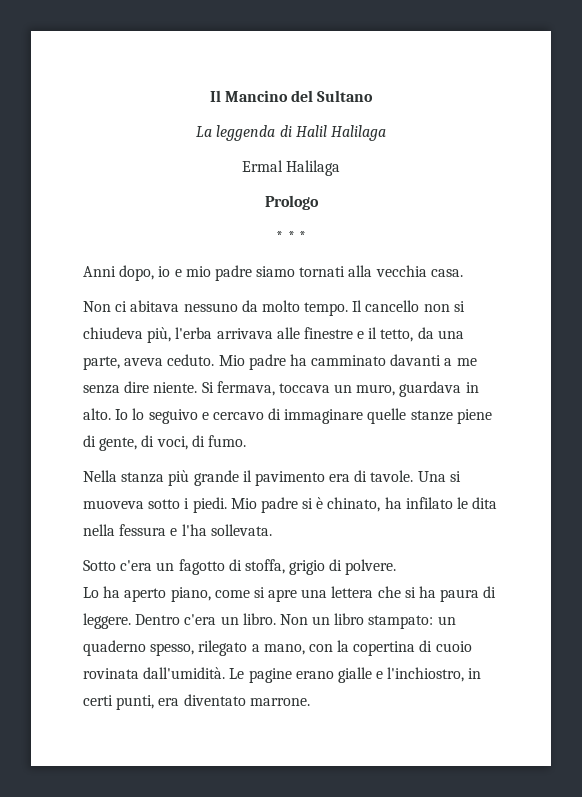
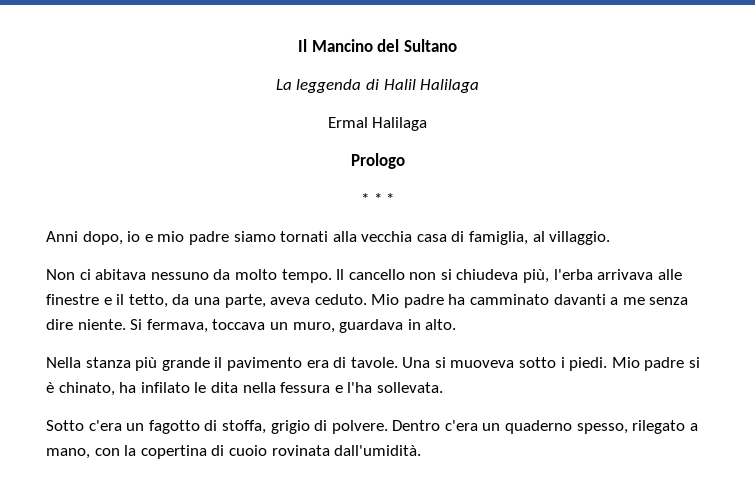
- Anni dopo, io e mio padre siamo tornati alla vecchia casa.
+ Anni dopo, io e mio padre siamo tornati alla vecchia casa di famiglia, al villaggio.
- Io lo seguivo e cercavo di immaginare quelle stanze piene di gente, di voci, di fumo.
- Sotto c'era un fagotto di stoffa, grigio di polvere.
- Lo ha aperto piano, come si apre una lettera che si ha paura di leggere. Dentro c'era un libro. Non un libro stampato: un quaderno spesso, rilegato a mano, con la copertina di cuoio rovinata dall'umidità. Le pagine erano gialle e l'inchiostro, in certi punti, era diventato marrone.
+ Sotto c'era un fagotto di stoffa, grigio di polvere. Dentro c'era un quaderno spesso, rilegato a mano, con la copertina di cuoio rovinata dall'umidità.

